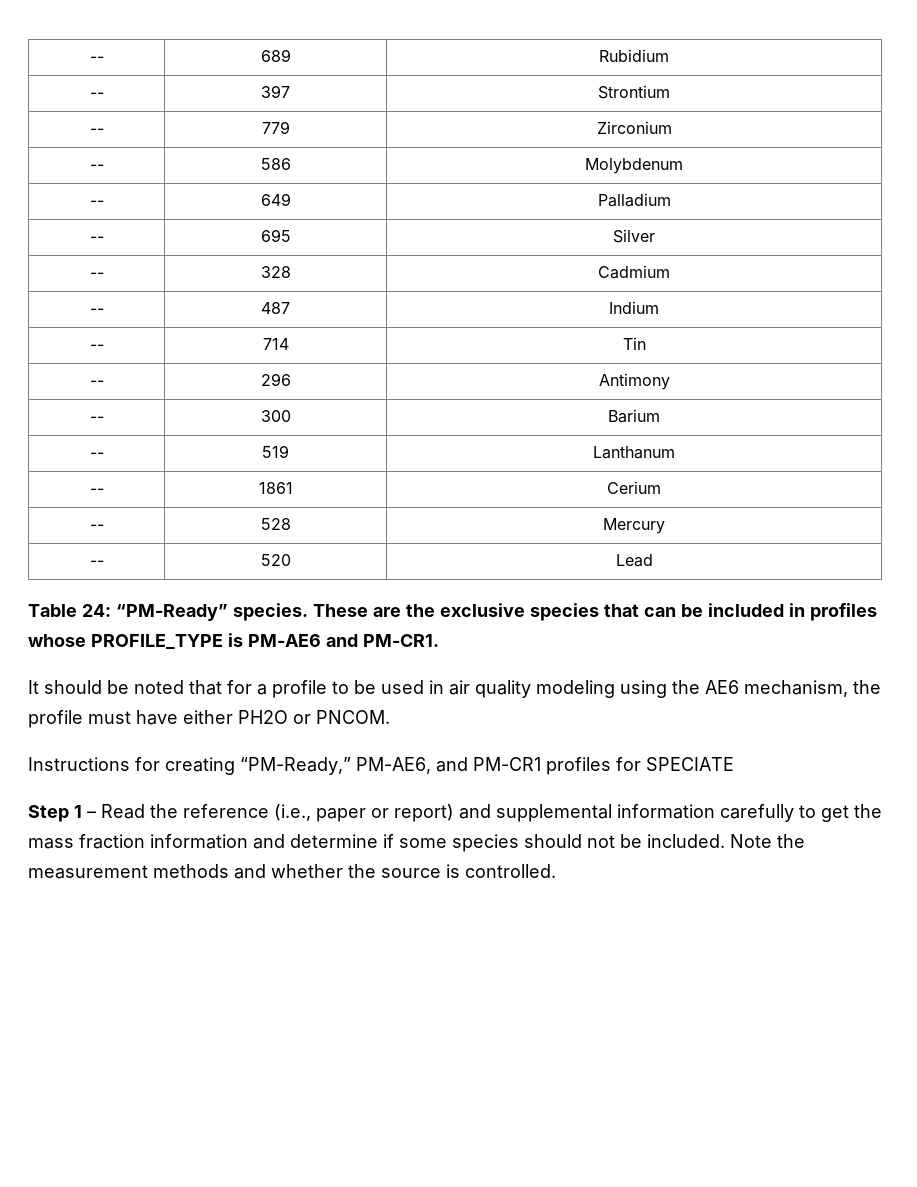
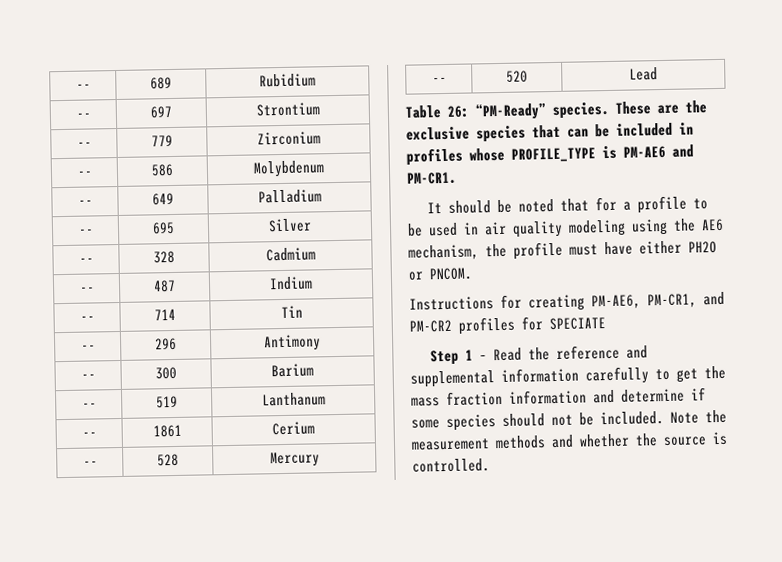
- -- | 397 | Strontium
+ -- | 697 | Strontium
- Table 24: “PM-Ready” species.
+ Table 26: “PM-Ready” species.
- Instructions for creating “PM-Ready,” PM-AE6, and PM-CR1 profiles for SPECIATE
+ Instructions for creating PM-AE6, PM-CR1, and PM-CR2 profiles for SPECIATE
- Step 1 – Read the reference (i.e., paper or report) and supplemental information carefully to get the mass fraction information and determine if some species should not be included.
+ Step 1 – Read the reference and supplemental information carefully to get the mass fraction information and determine if some species should not be included.

